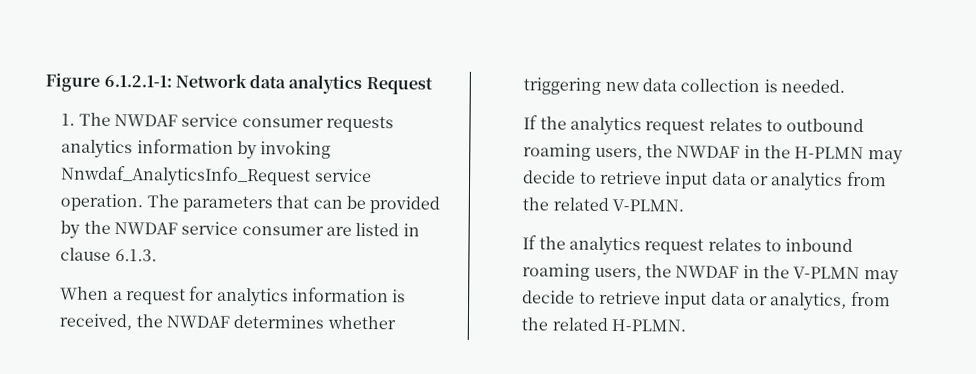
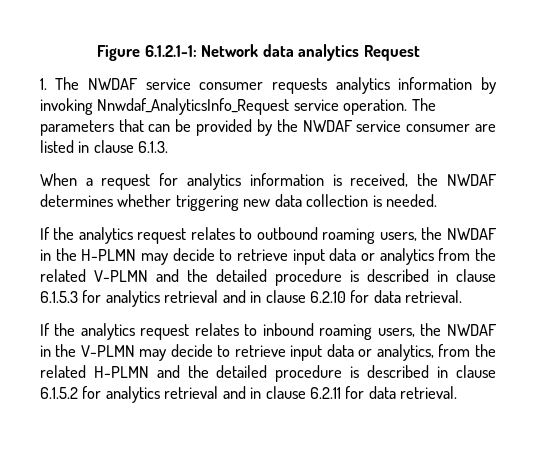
- If the analytics request relates to outbound roaming users, the NWDAF in the H-PLMN may decide to retrieve input data or analytics from the related V-PLMN.
+ If the analytics request relates to outbound roaming users, the NWDAF in the H-PLMN may decide to retrieve input data or analytics from the related V-PLMN and the detailed procedure is described in clause 6.1.5.3 for analytics retrieval and in clause 6.2.10 for data retrieval.
- If the analytics request relates to inbound roaming users, the NWDAF in the V-PLMN may decide to retrieve input data or analytics, from the related H-PLMN.
+ If the analytics request relates to inbound roaming users, the NWDAF in the V-PLMN may decide to retrieve input data or analytics, from the related H-PLMN and the detailed procedure is described in clause 6.1.5.2 for analytics retrieval and in clause 6.2.11 for data retrieval.

